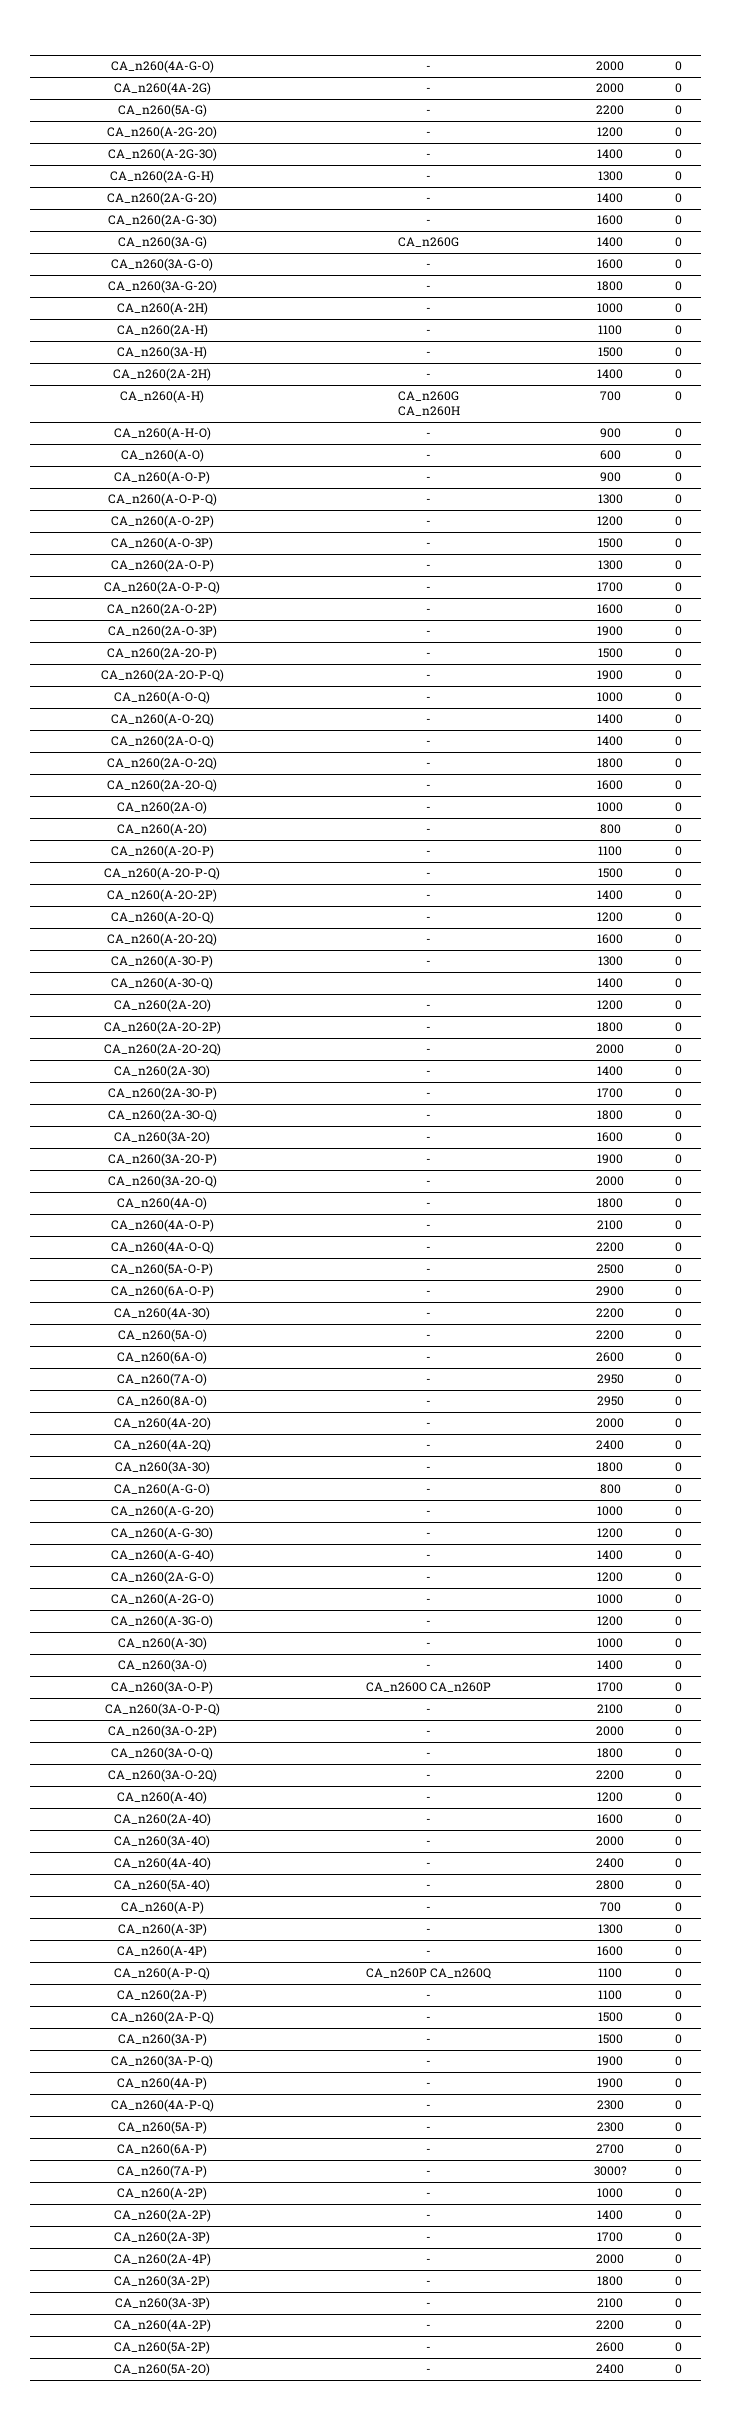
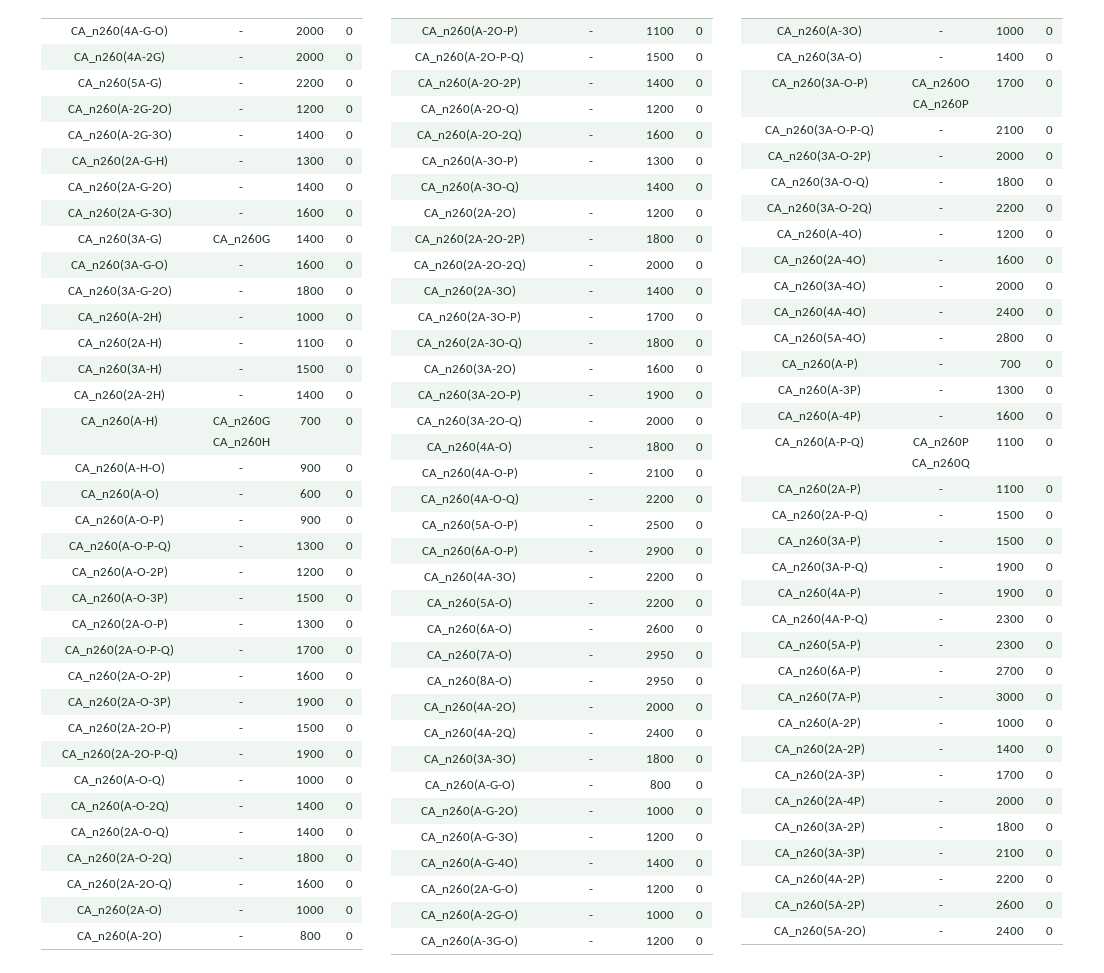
- CA_n260(3A-O-P) | CA_n260O CA_n260P | 1700 | 0
+ CA_n260(3A-O-P) | CA_n260O
+ CA_n260P | 1700 | 0
- CA_n260(A-P-Q) | CA_n260P CA_n260Q | 1100 | 0
+ CA_n260(A-P-Q) | CA_n260P
+ CA_n260Q | 1100 | 0
- CA_n260(7A-P) | - | 3000? | 0
+ CA_n260(7A-P) | - | 3000 | 0

